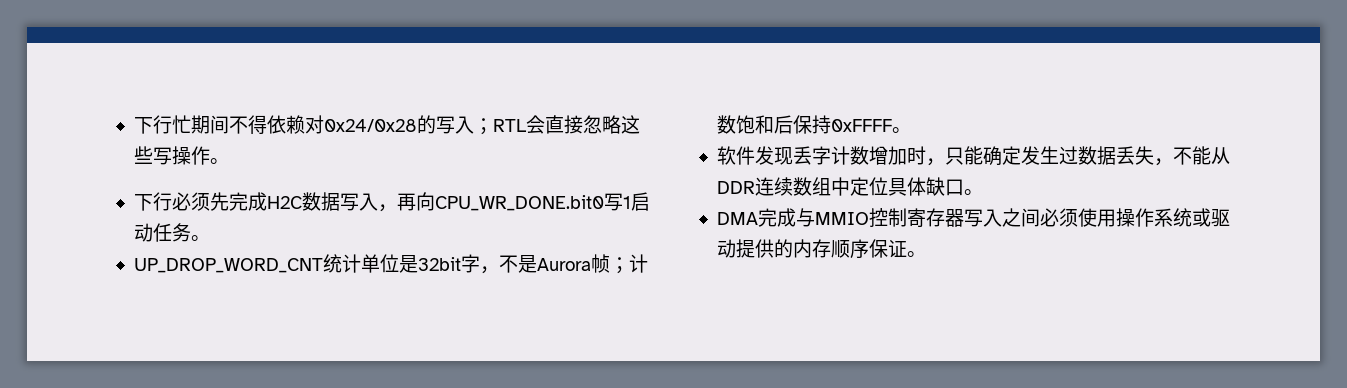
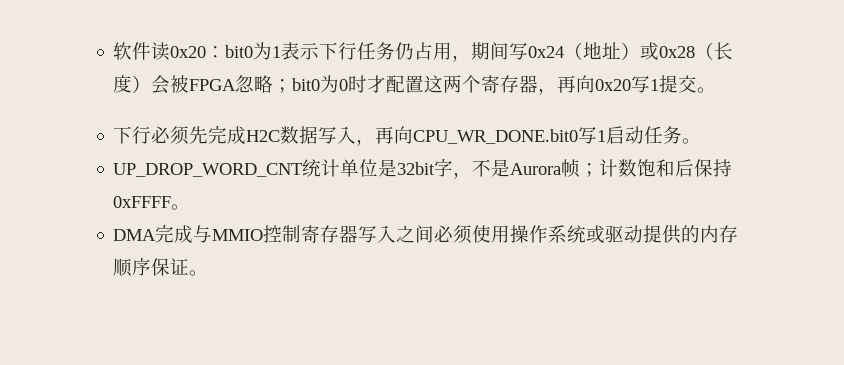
- 下行忙期间不得依赖对0x24/0x28的写入；RTL会直接忽略这些写操作。
+ 软件读0x20：bit0为1表示下行任务仍占用，期间写0x24（地址）或0x28（长度）会被FPGA忽略；bit0为0时才配置这两个寄存器，再向0x20写1提交。
- 软件发现丢字计数增加时，只能确定发生过数据丢失，不能从DDR连续数组中定位具体缺口。

